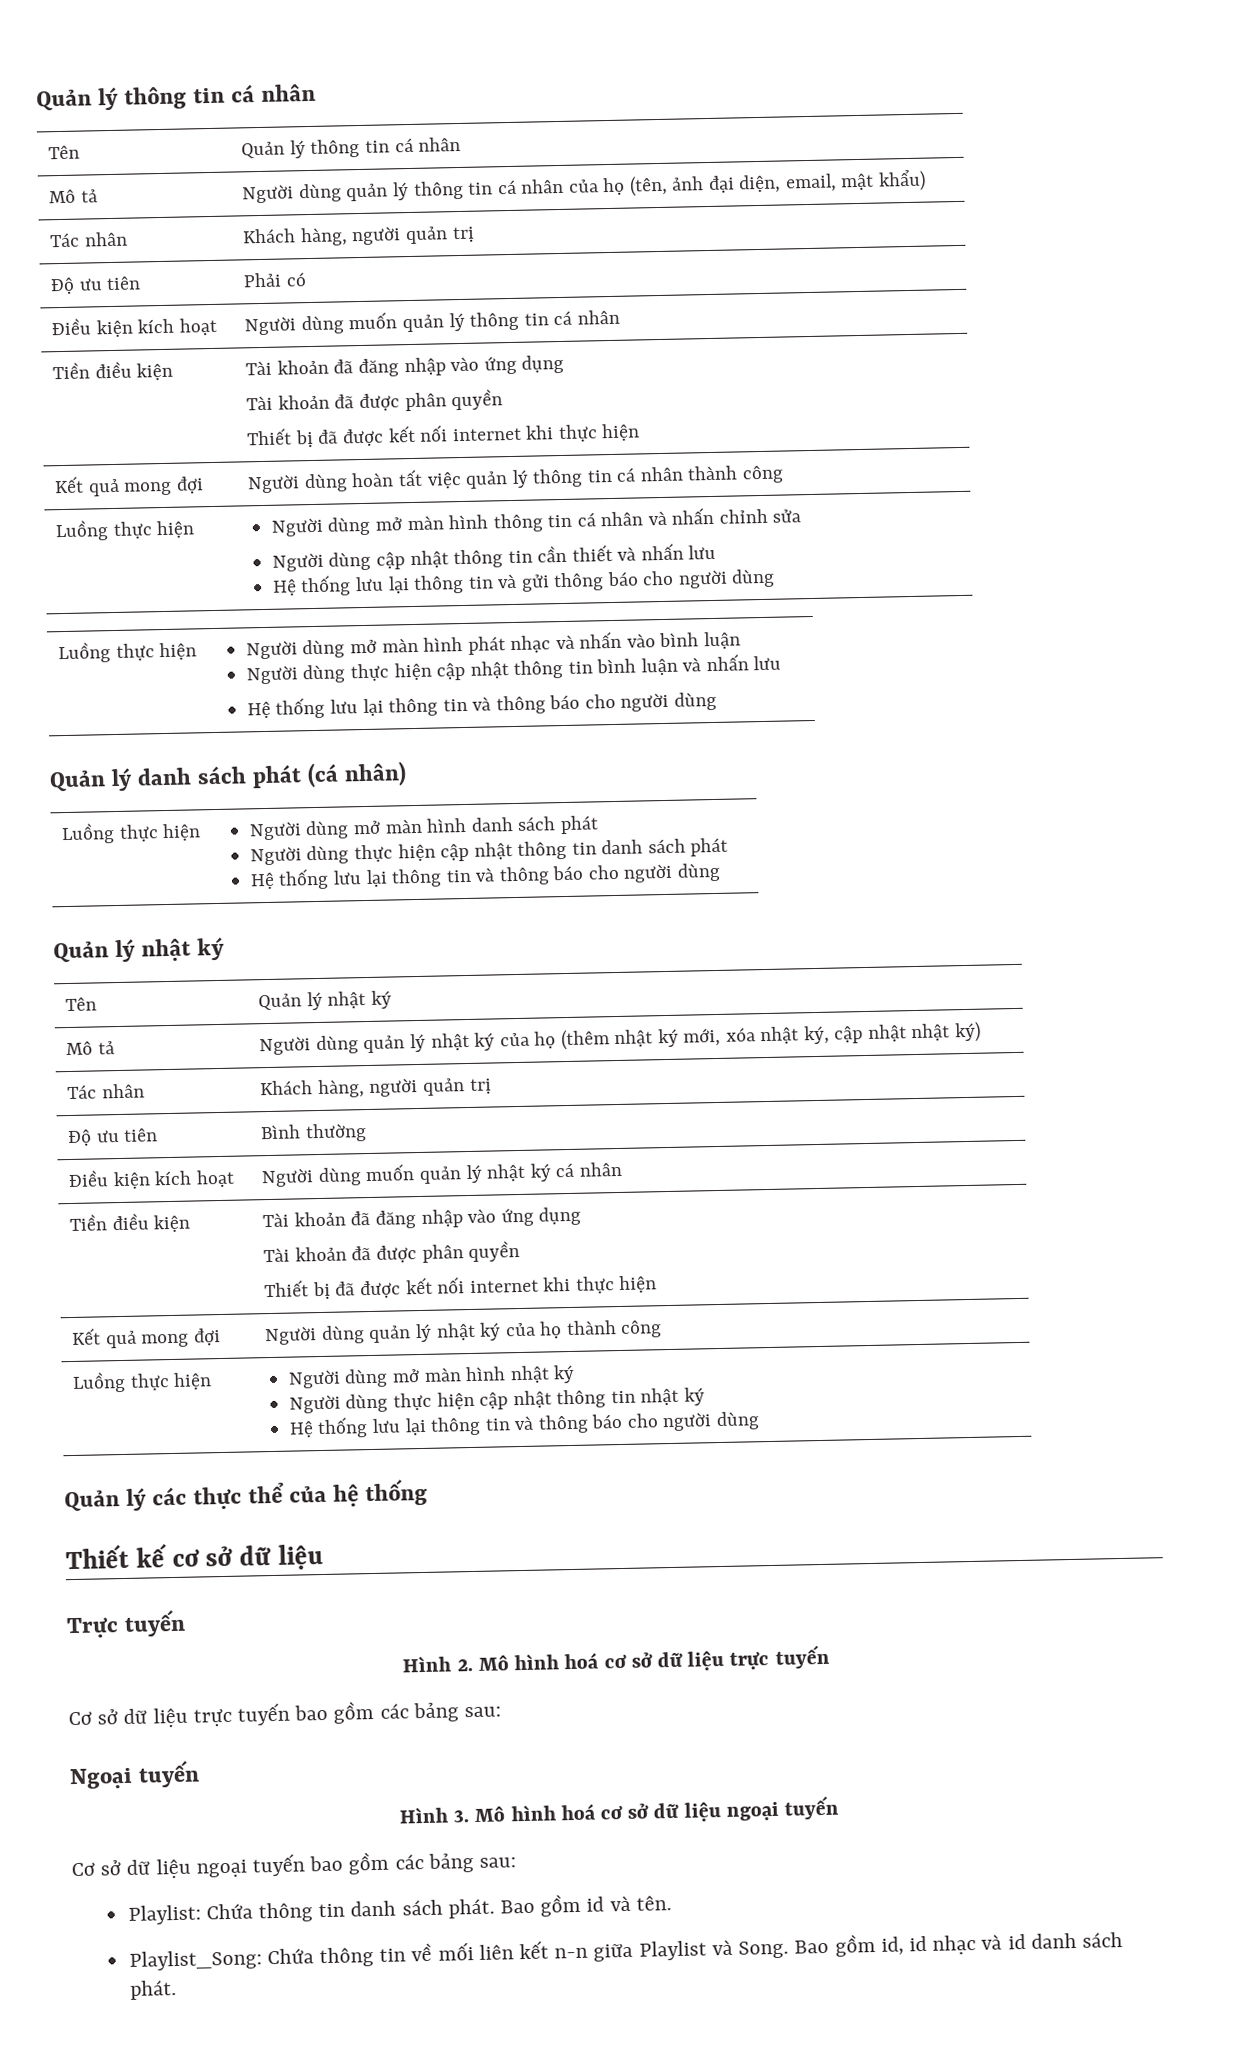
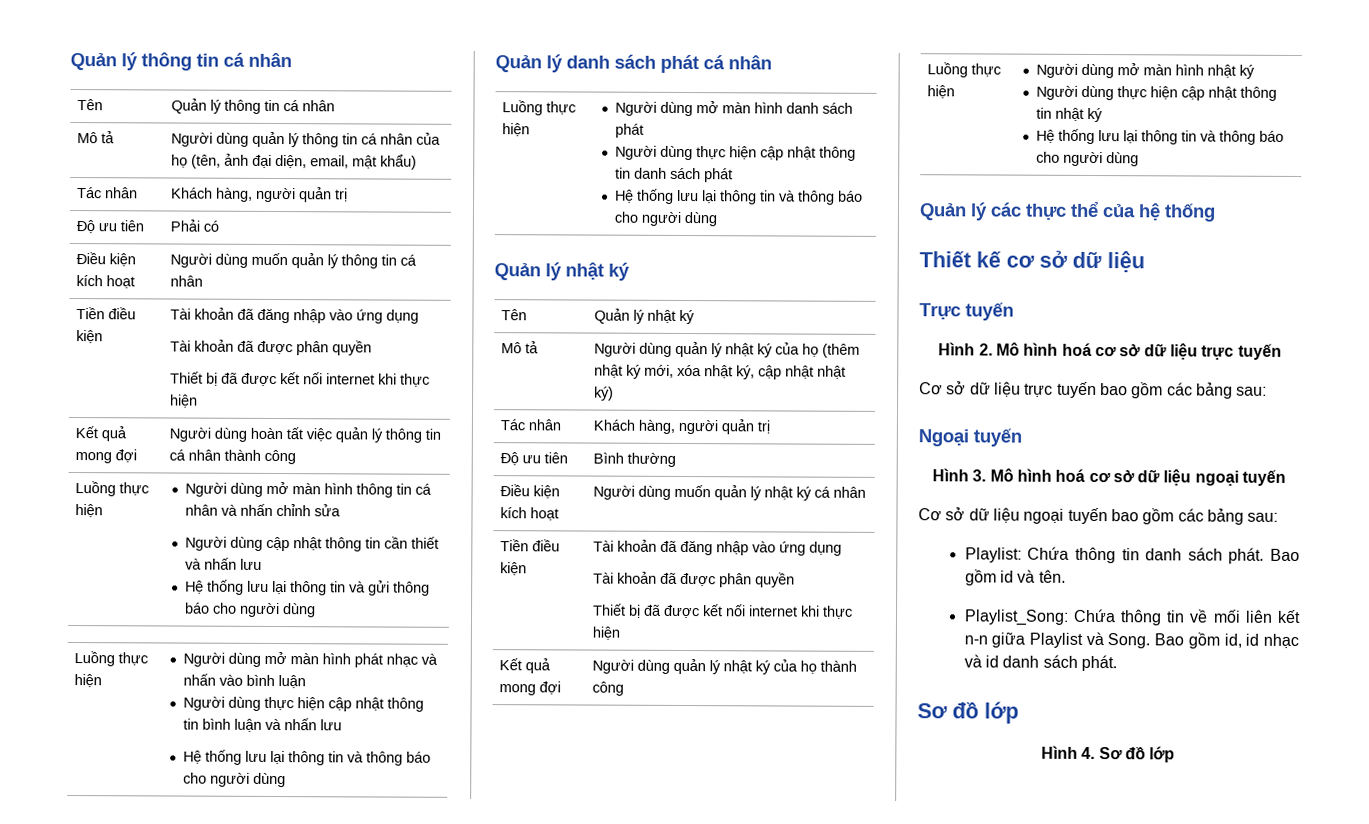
- Quản lý danh sách phát (cá nhân)
+ Quản lý danh sách phát cá nhân
  Bao gồm id, id nhạc và id danh sách phát.
+ Sơ đồ lớp
+ Hình 4. Sơ đồ lớp

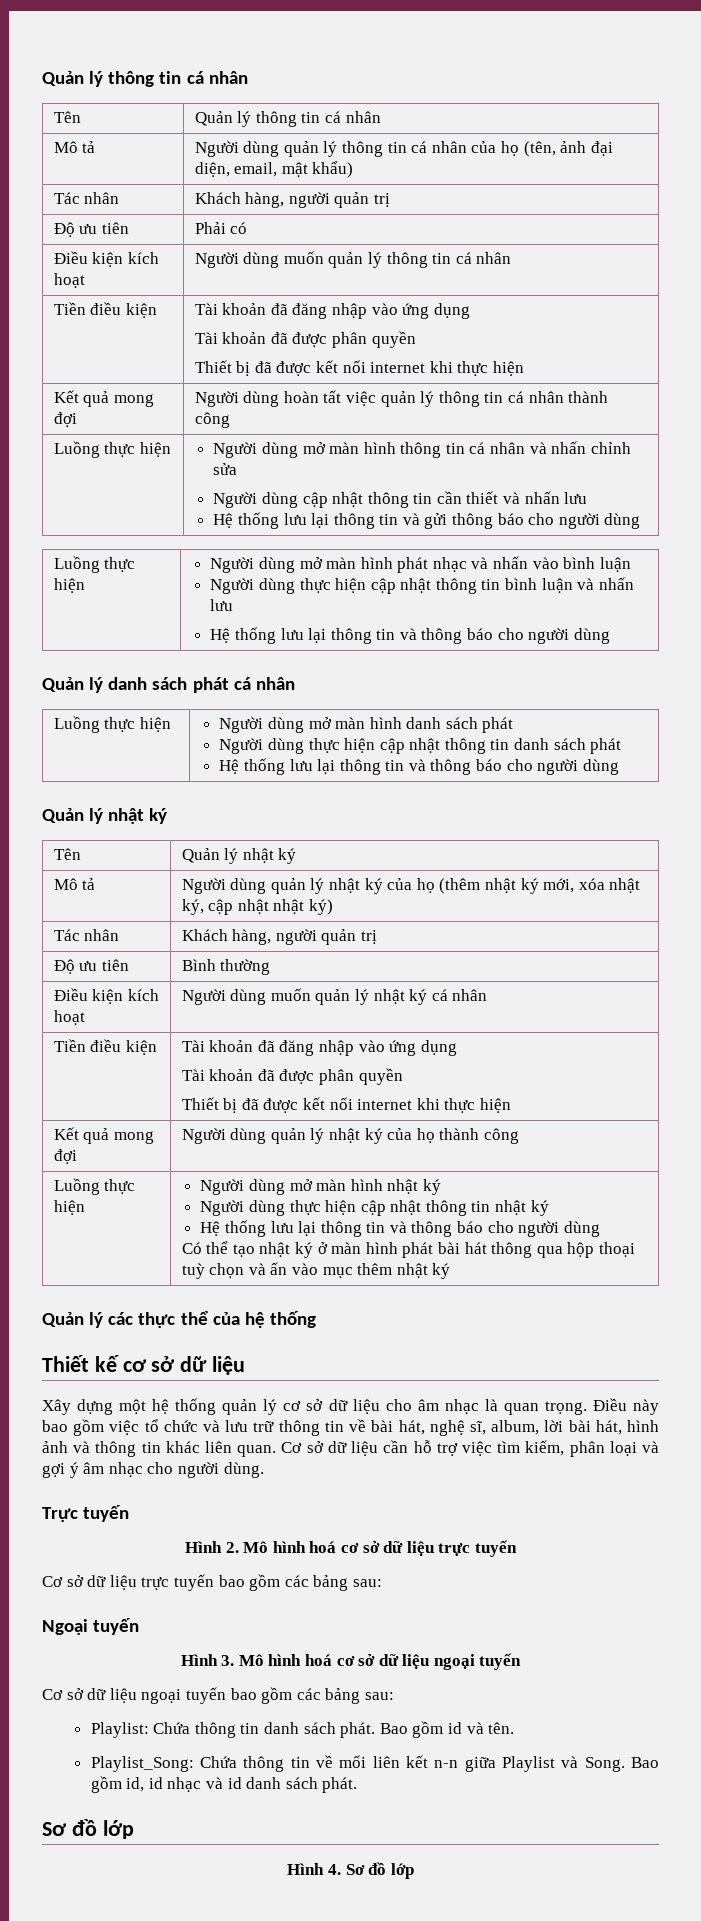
+ Có thể tạo nhật ký ở màn hình phát bài hát thông qua hộp thoại tuỳ chọn và ấn vào mục thêm nhật ký
+ Xây dựng một hệ thống quản lý cơ sở dữ liệu cho âm nhạc là quan trọng. Điều này bao gồm việc tổ chức và lưu trữ thông tin về bài hát, nghệ sĩ, album, lời bài hát, hình ảnh và thông tin khác liên quan. Cơ sở dữ liệu cần hỗ trợ việc tìm kiếm, phân loại và gợi ý âm nhạc cho người dùng.

